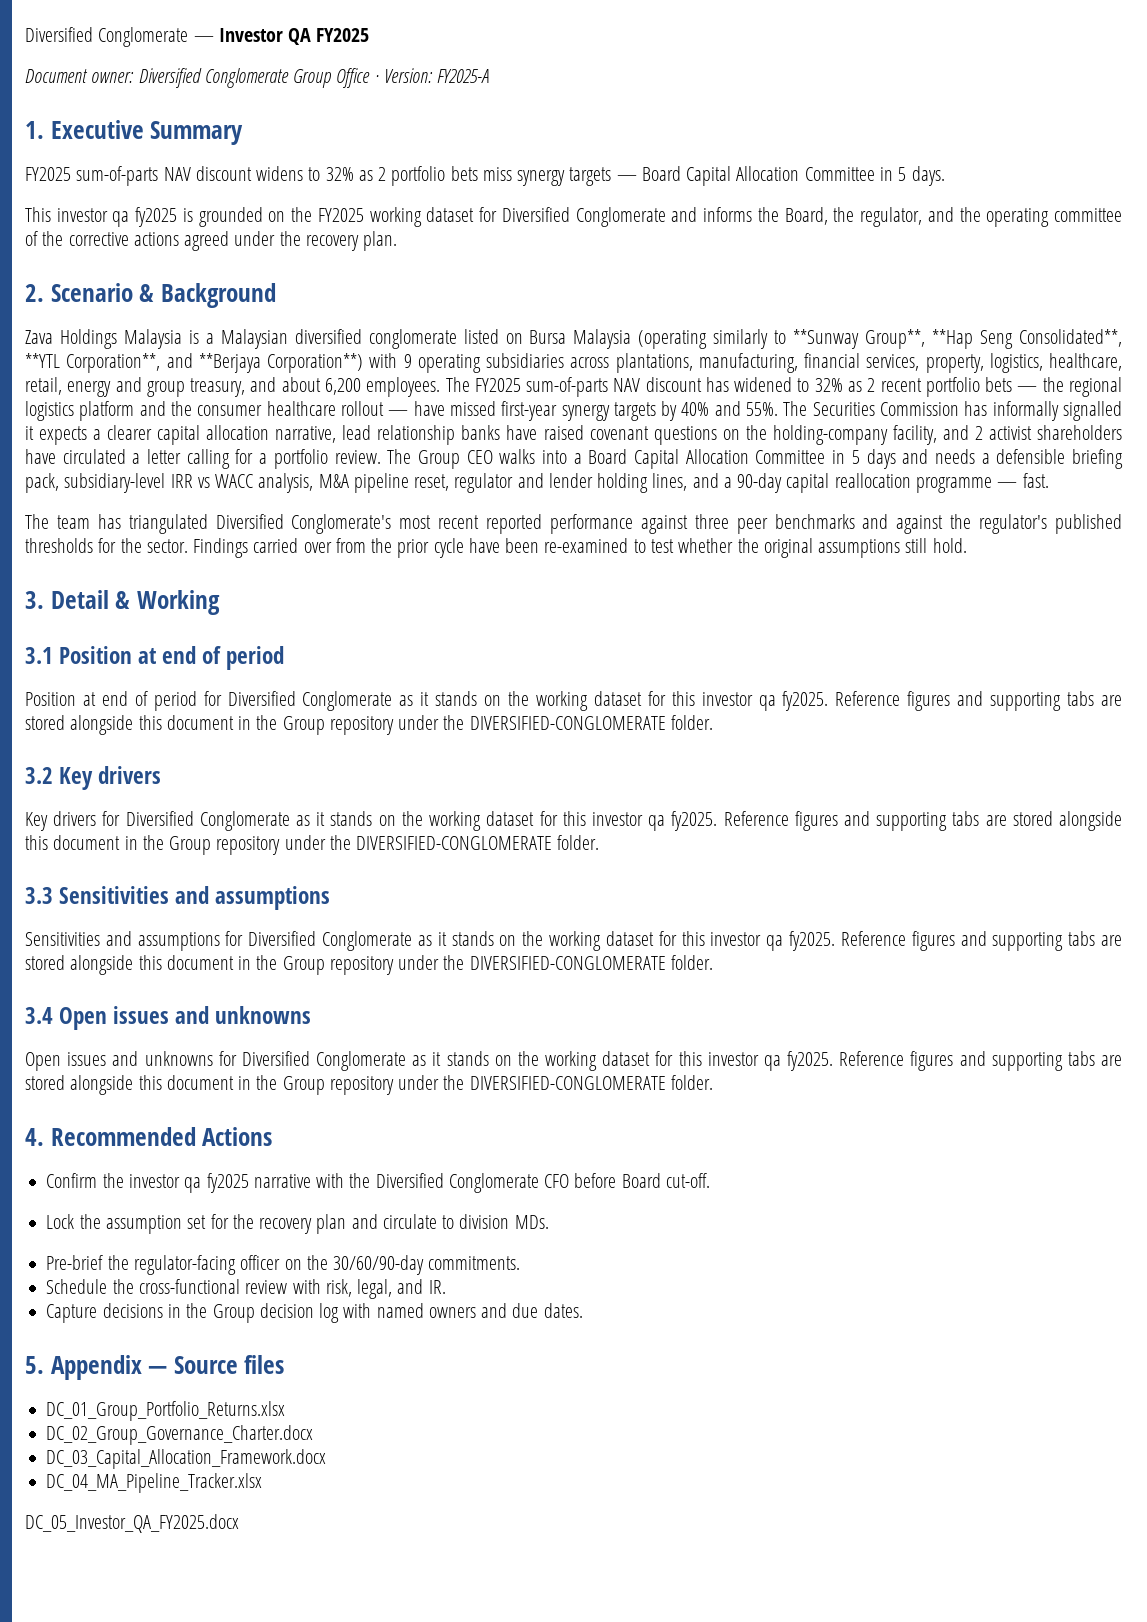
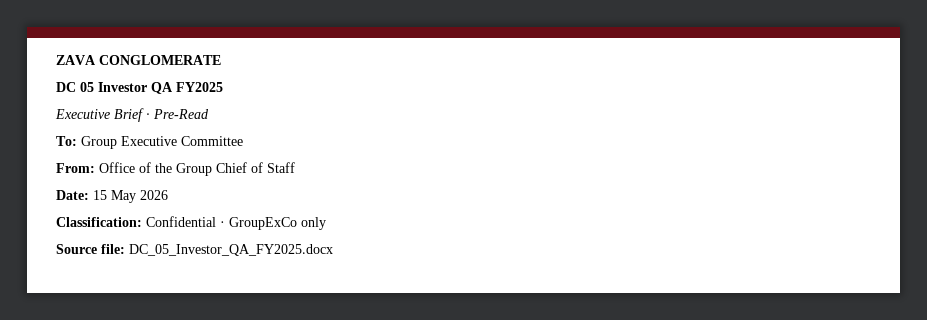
- Diversified Conglomerate — Investor QA FY2025
+ ZAVA CONGLOMERATE
+ DC 05 Investor QA FY2025
- Document owner: Diversified Conglomerate Group Office · Version: FY2025-A
- 1. Executive Summary
- FY2025 sum-of-parts NAV discount widens to 32% as 2 portfolio bets miss synergy targets — Board Capital Allocation Committee in 5 days.
- This investor qa fy2025 is grounded on the FY2025 working dataset for Diversified Conglomerate and informs the Board, the regulator, and the operating committee of the corrective actions agreed under the recovery plan.
- 2. Scenario & Background
- Zava Holdings Malaysia is a Malaysian diversified conglomerate listed on Bursa Malaysia (operating similarly to **Sunway Group**, **Hap Seng Consolidated**, **YTL Corporation**, and **Berjaya Corporation**) with 9 operating subsidiaries across plantations, manufacturing, financial services, property, logistics, healthcare, retail, energy and group treasury, and about 6,200 employees. The FY2025 sum-of-parts NAV discount has widened to 32% as 2 recent portfolio bets — the regional logistics platform and the consumer healthcare rollout — have missed first-year synergy targets by 40% and 55%. The Securities Commission has informally signalled it expects a clearer capital allocation narrative, lead relationship banks have raised covenant questions on the holding-company facility, and 2 activist shareholders have circulated a letter calling for a portfolio review. The Group CEO walks into a Board Capital Allocation Committee in 5 days and needs a defensible briefing pack, subsidiary-level IRR vs WACC analysis, M&A pipeline reset, regulator and lender holding lines, and a 90-day capital reallocation programme — fast.
- The team has triangulated Diversified Conglomerate's most recent reported performance against three peer benchmarks and against the regulator's published thresholds for the sector. Findings carried over from the prior cycle have been re-examined to test whether the original assumptions still hold.
- 3. Detail & Working
- 3.1 Position at end of period
- Position at end of period for Diversified Conglomerate as it stands on the working dataset for this investor qa fy2025. Reference figures and supporting tabs are stored alongside this document in the Group repository under the DIVERSIFIED-CONGLOMERATE folder.
- 3.2 Key drivers
- Key drivers for Diversified Conglomerate as it stands on the working dataset for this investor qa fy2025. Reference figures and supporting tabs are stored alongside this document in the Group repository under the DIVERSIFIED-CONGLOMERATE folder.
- 3.3 Sensitivities and assumptions
- Sensitivities and assumptions for Diversified Conglomerate as it stands on the working dataset for this investor qa fy2025. Reference figures and supporting tabs are stored alongside this document in the Group repository under the DIVERSIFIED-CONGLOMERATE folder.
- 3.4 Open issues and unknowns
- Open issues and unknowns for Diversified Conglomerate as it stands on the working dataset for this investor qa fy2025. Reference figures and supporting tabs are stored alongside this document in the Group repository under the DIVERSIFIED-CONGLOMERATE folder.
- 4. Recommended Actions
- Confirm the investor qa fy2025 narrative with the Diversified Conglomerate CFO before Board cut-off.
- Lock the assumption set for the recovery plan and circulate to division MDs.
- Pre-brief the regulator-facing officer on the 30/60/90-day commitments.
- Schedule the cross-functional review with risk, legal, and IR.
- Capture decisions in the Group decision log with named owners and due dates.
- 5. Appendix — Source files
- DC_01_Group_Portfolio_Returns.xlsx
- DC_02_Group_Governance_Charter.docx
- DC_03_Capital_Allocation_Framework.docx
- DC_04_MA_Pipeline_Tracker.xlsx
- DC_05_Investor_QA_FY2025.docx
+ Executive Brief · Pre-Read
+ To: Group Executive Committee
+ From: Office of the Group Chief of Staff
+ Date: 15 May 2026
+ Classification: Confidential · GroupExCo only
+ Source file: DC_05_Investor_QA_FY2025.docx

